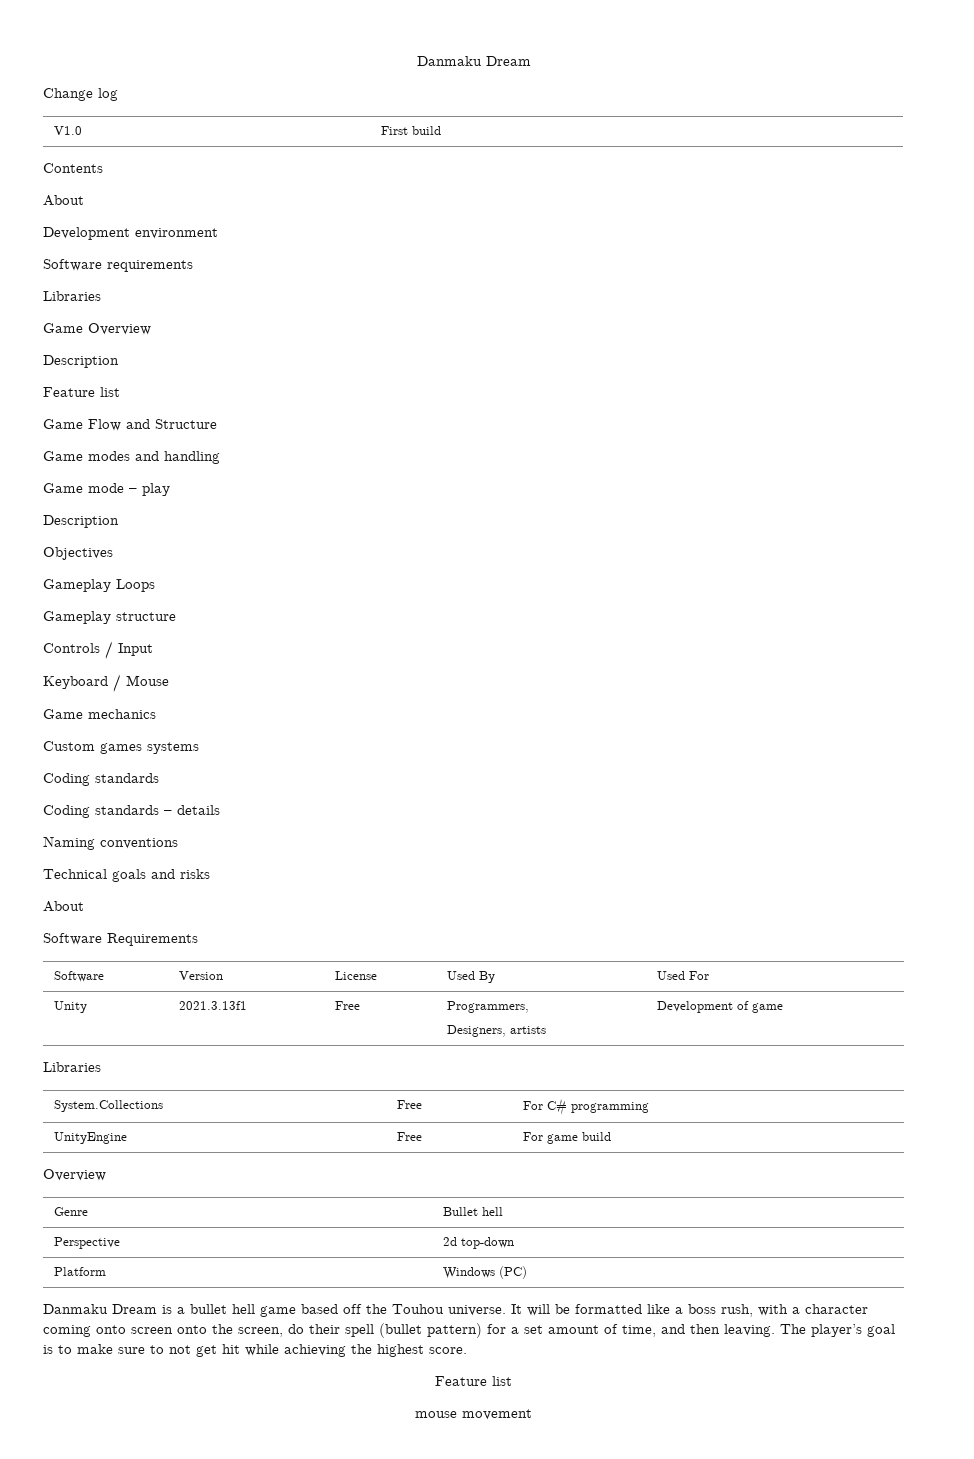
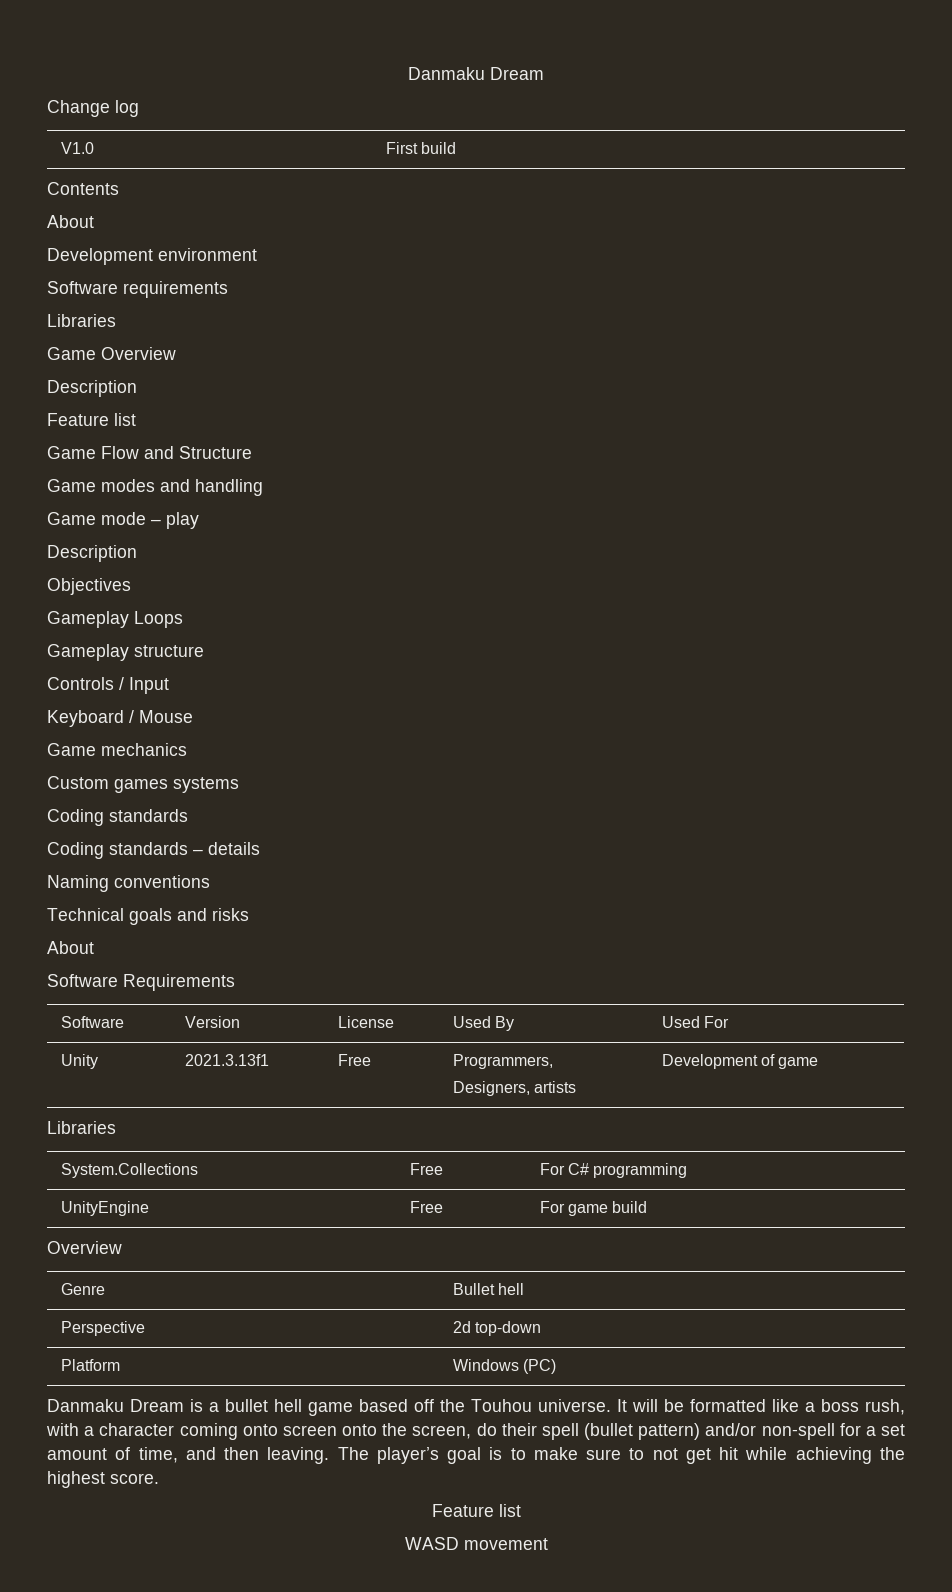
- It will be formatted like a boss rush, with a character coming onto screen onto the screen, do their spell (bullet pattern) for a set amount of time, and then leaving.
+ It will be formatted like a boss rush, with a character coming onto screen onto the screen, do their spell (bullet pattern) and/or non-spell for a set amount of time, and then leaving.
- mouse movement
+ WASD movement

